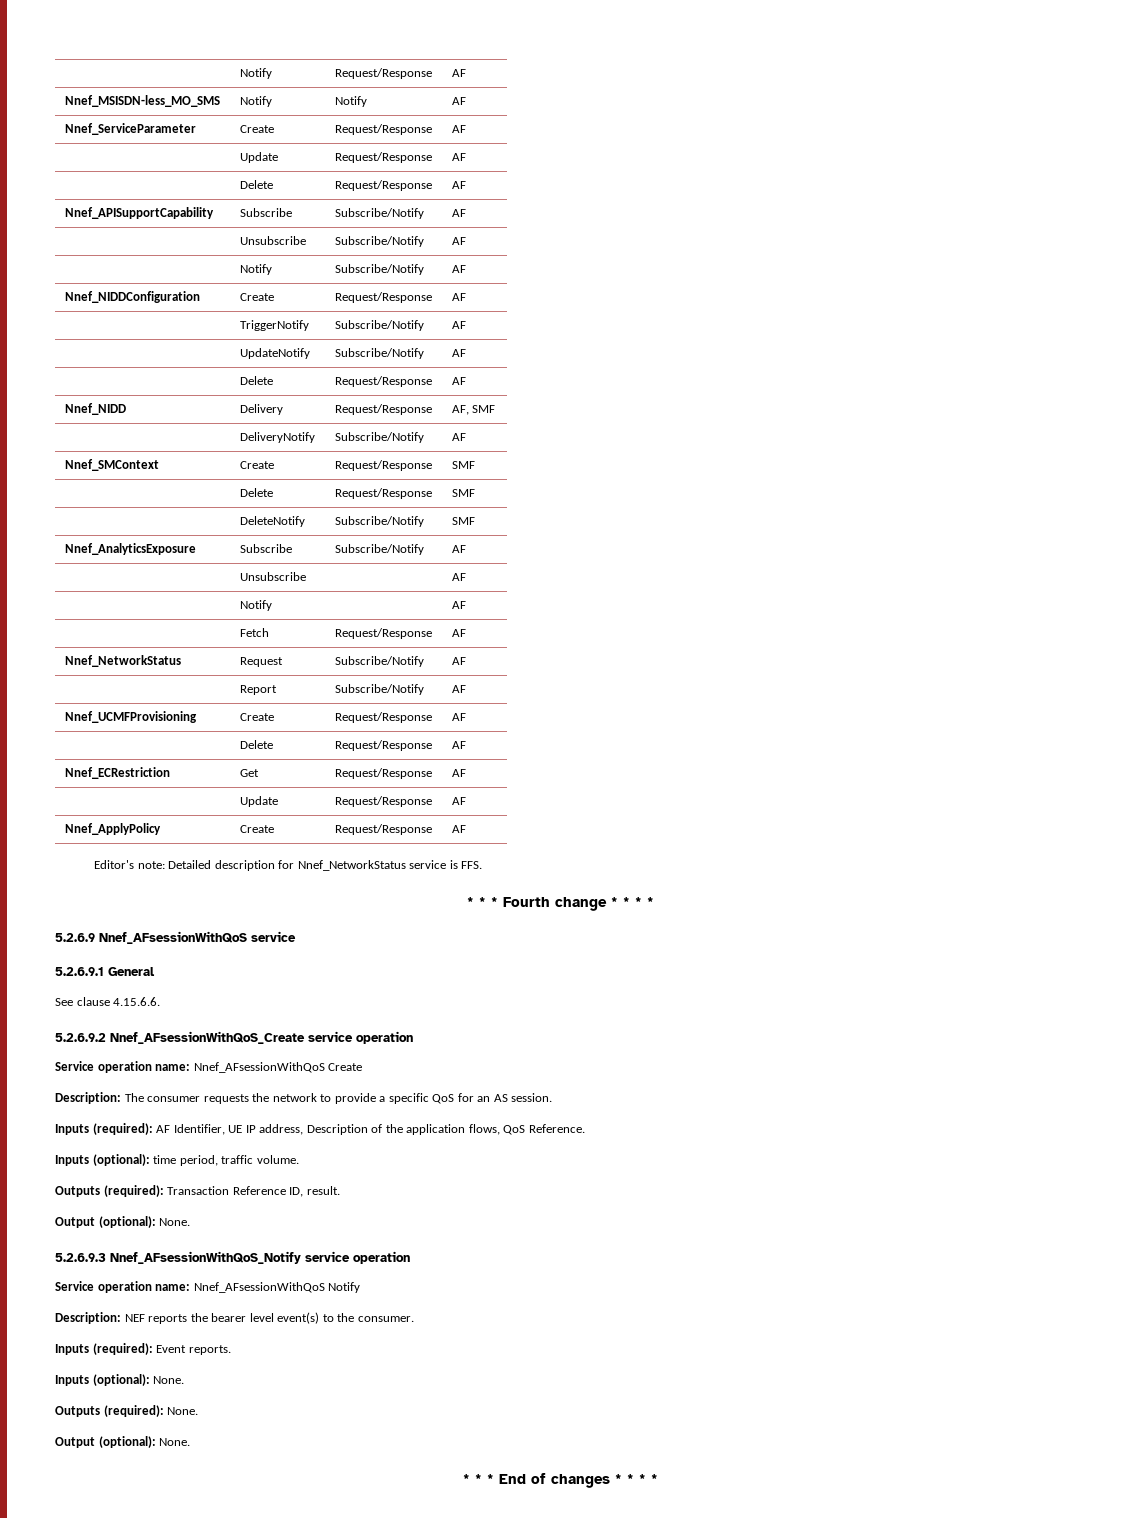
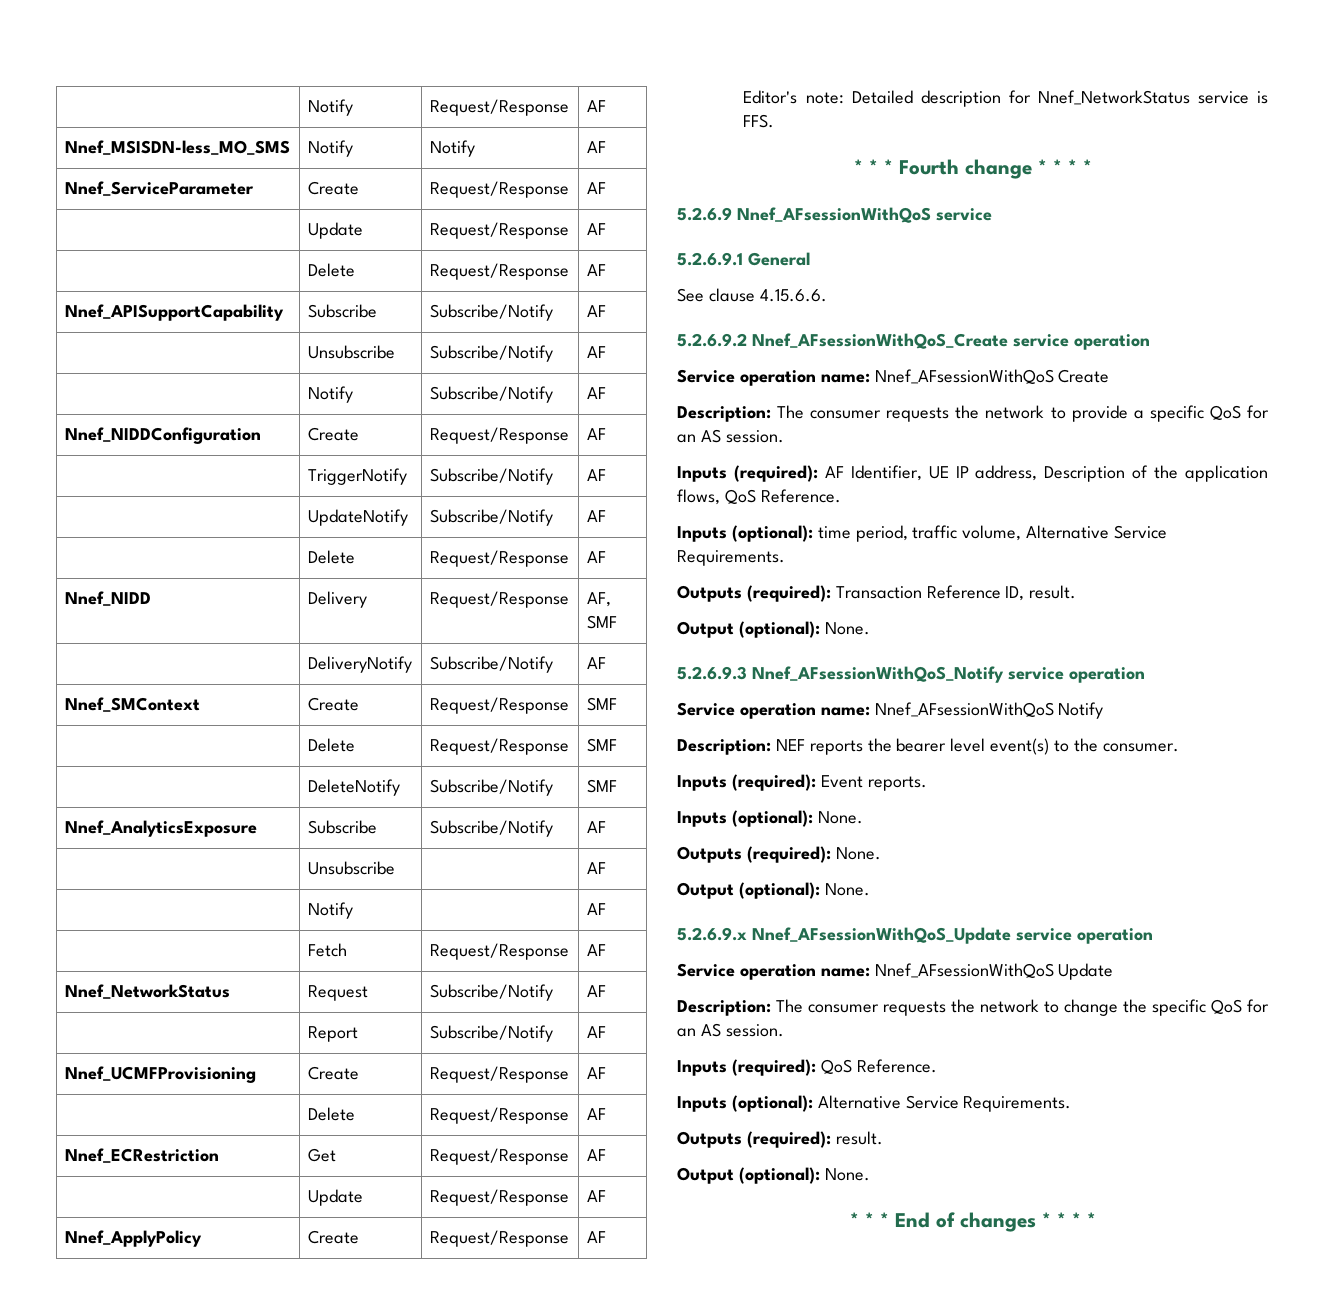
- Inputs (optional): time period, traffic volume.
+ Inputs (optional): time period, traffic volume, Alternative Service Requirements.
+ 5.2.6.9.x Nnef_AFsessionWithQoS_Update service operation
+ Service operation name: Nnef_AFsessionWithQoS Update
+ Description: The consumer requests the network to change the specific QoS for an AS session.
+ Inputs (required): QoS Reference.
+ Inputs (optional): Alternative Service Requirements.
+ Outputs (required): result.
+ Output (optional): None.

